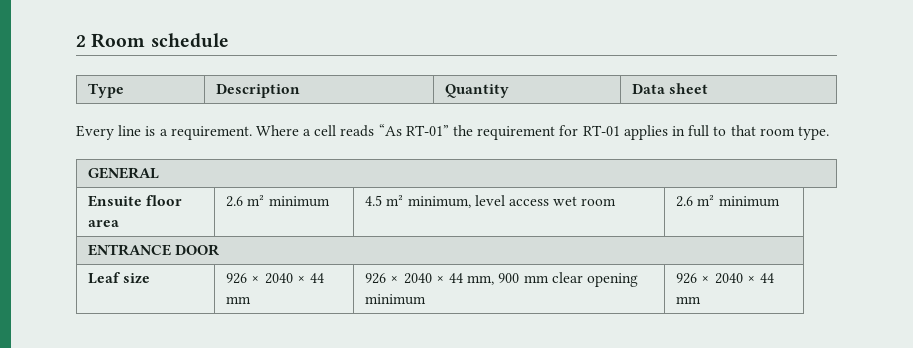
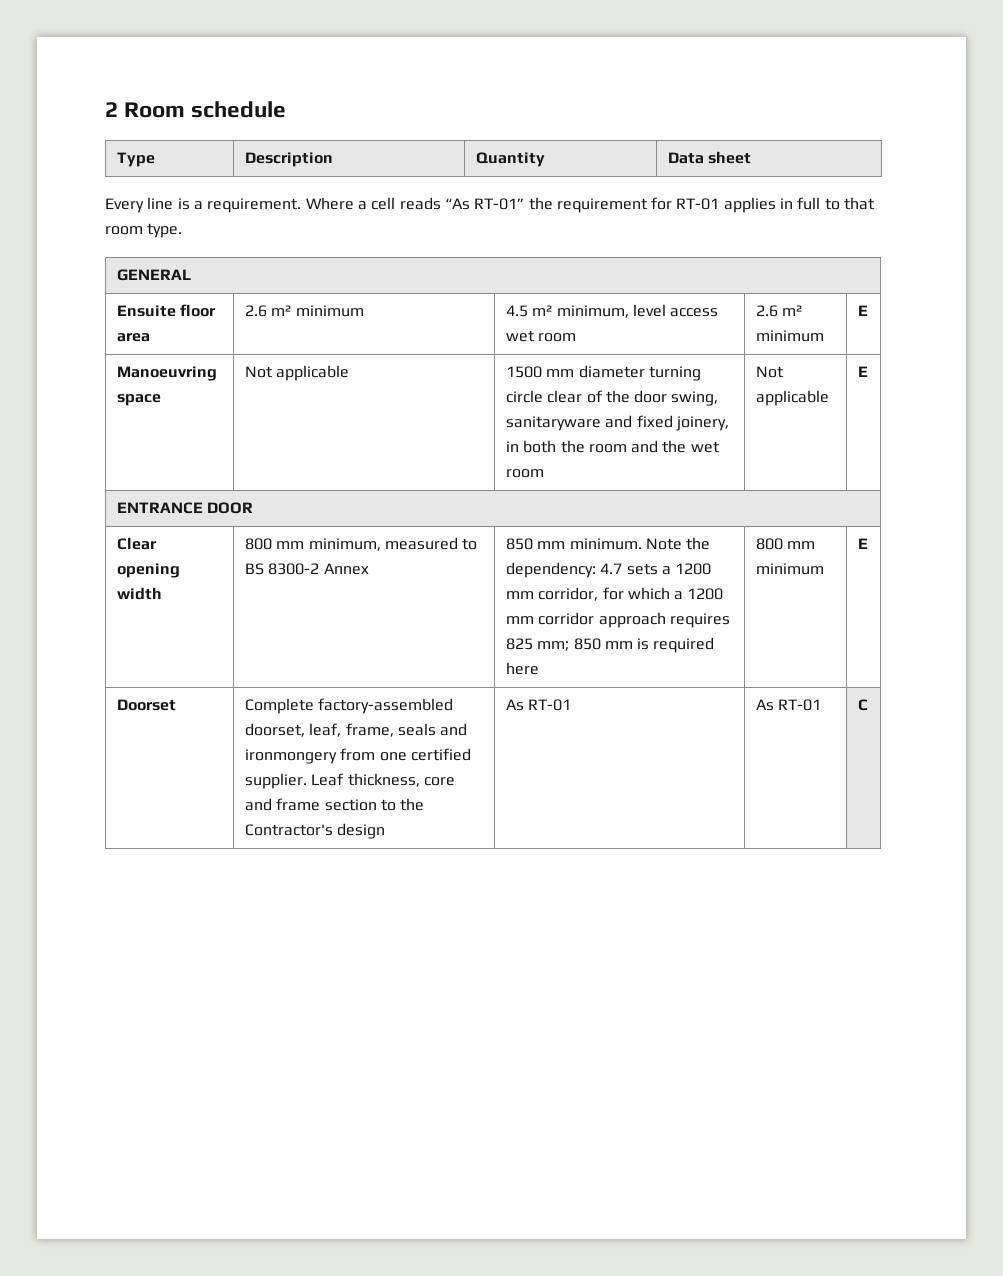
- Ensuite floor area | 2.6 m² minimum | 4.5 m² minimum, level access wet room | 2.6 m² minimum
+ Ensuite floor area | 2.6 m² minimum | 4.5 m² minimum, level access wet room | 2.6 m² minimum | E
+ Manoeuvring space | Not applicable | 1500 mm diameter turning circle clear of the door swing, sanitaryware and fixed joinery, in both the room and the wet room | Not applicable | E
  ENTRANCE DOOR
- Leaf size | 926 × 2040 × 44 mm | 926 × 2040 × 44 mm, 900 mm clear opening minimum | 926 × 2040 × 44 mm
+ Clear opening width | 800 mm minimum, measured to BS 8300-2 Annex | 850 mm minimum. Note the dependency: 4.7 sets a 1200 mm corridor, for which a 1200 mm corridor approach requires 825 mm; 850 mm is required here | 800 mm minimum | E
+ Doorset | Complete factory-assembled doorset, leaf, frame, seals and ironmongery from one certified supplier. Leaf thickness, core and frame section to the Contractor's design | As RT-01 | As RT-01 | C

